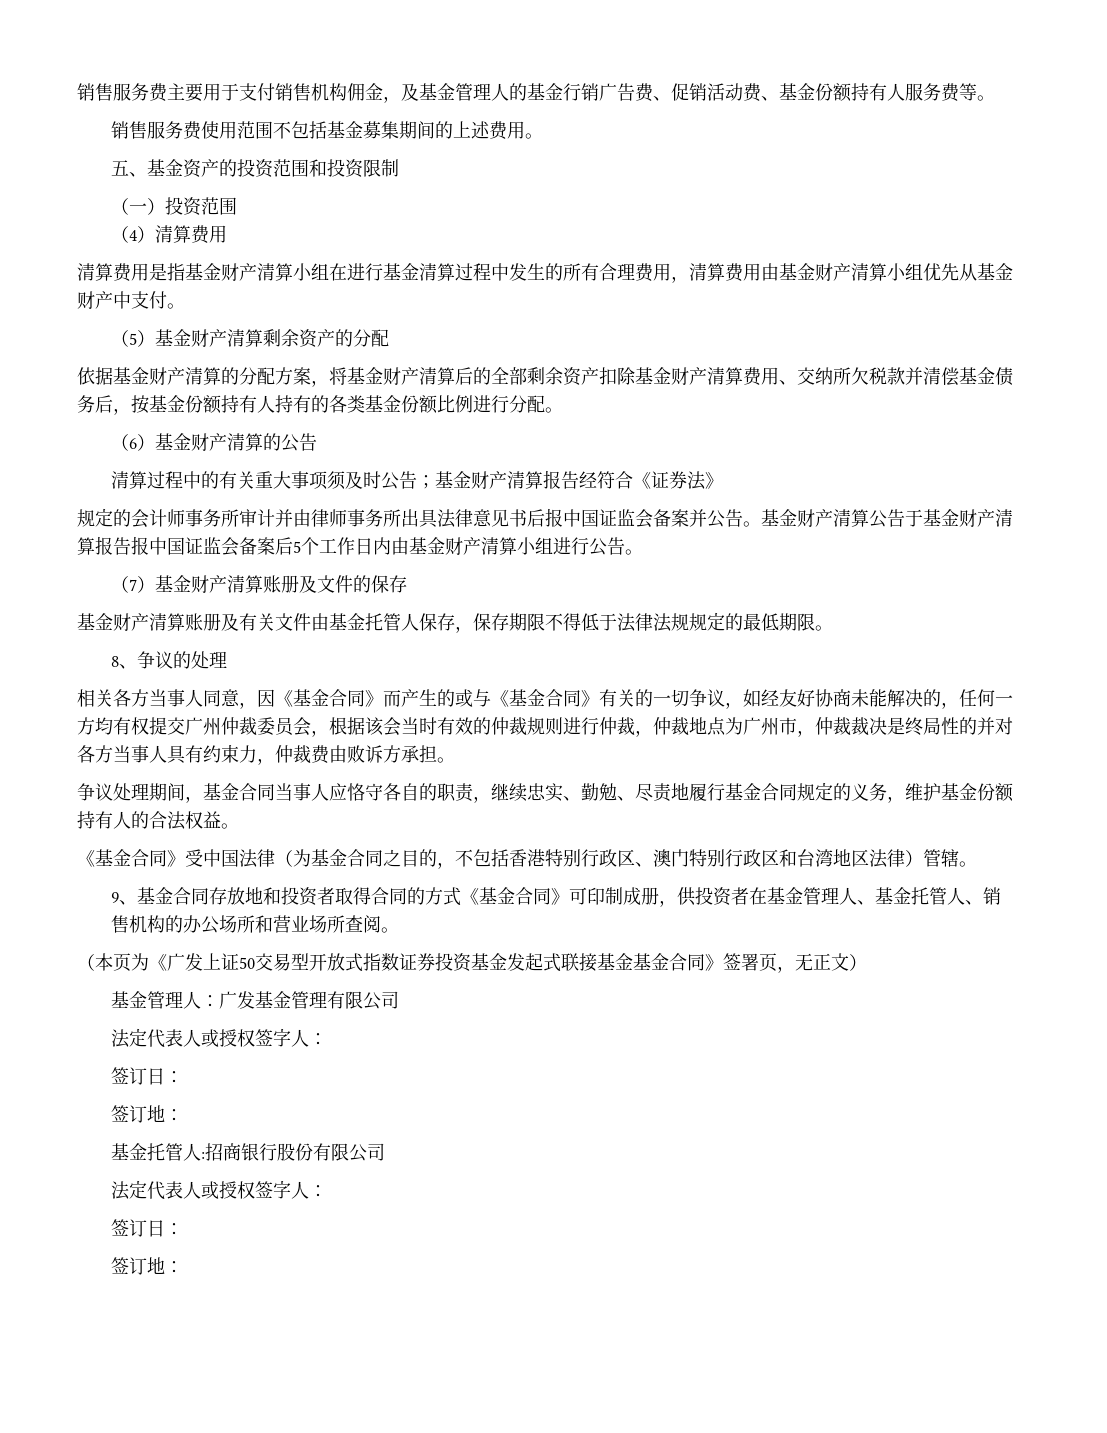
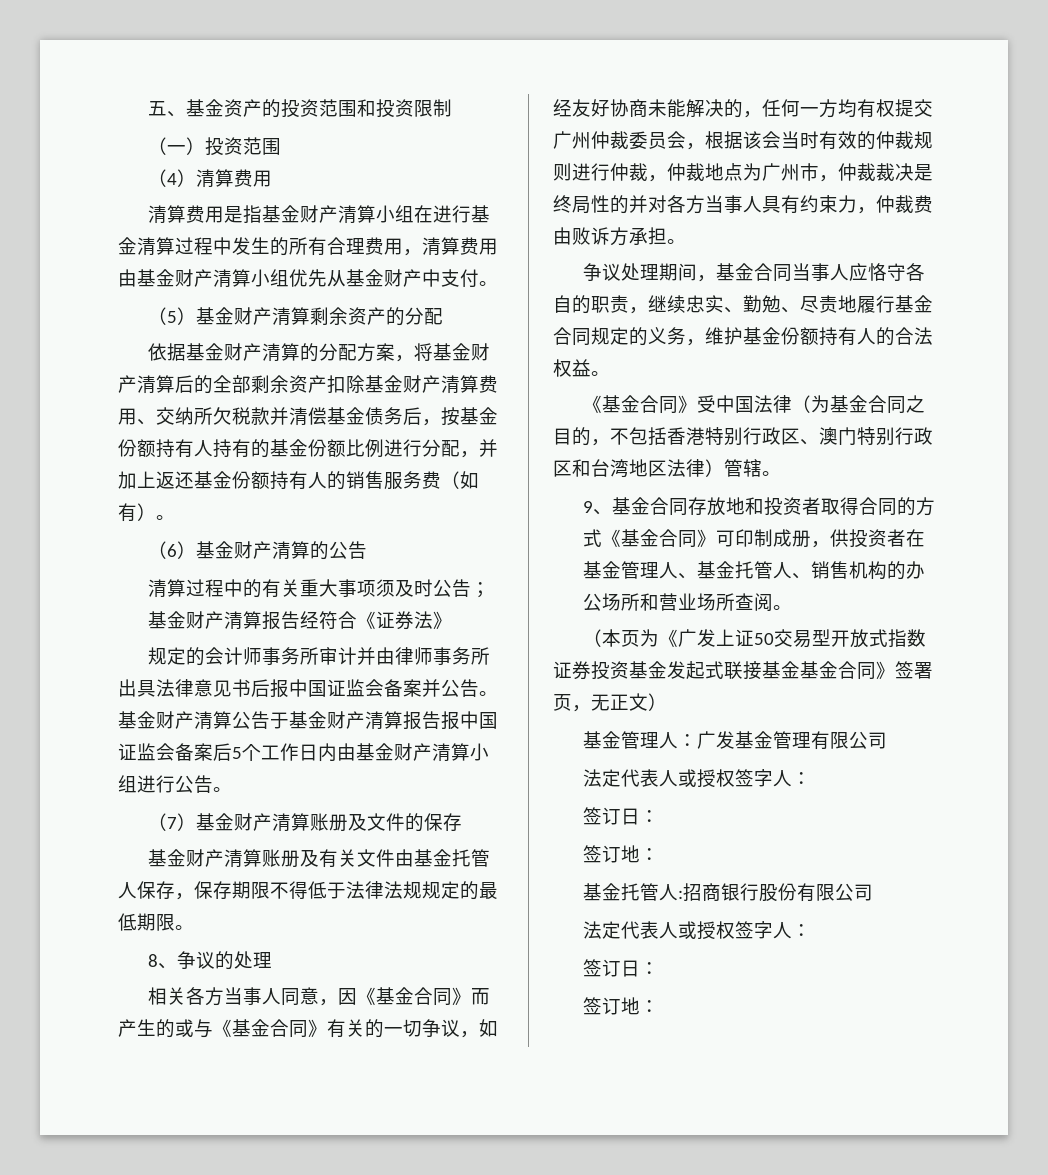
- 销售服务费主要用于支付销售机构佣金，及基金管理人的基金行销广告费、促销活动费、基金份额持有人服务费等。
- 销售服务费使用范围不包括基金募集期间的上述费用。
- 依据基金财产清算的分配方案，将基金财产清算后的全部剩余资产扣除基金财产清算费用、交纳所欠税款并清偿基金债务后，按基金份额持有人持有的各类基金份额比例进行分配。
+ 依据基金财产清算的分配方案，将基金财产清算后的全部剩余资产扣除基金财产清算费用、交纳所欠税款并清偿基金债务后，按基金份额持有人持有的基金份额比例进行分配，并加上返还基金份额持有人的销售服务费（如有）。

